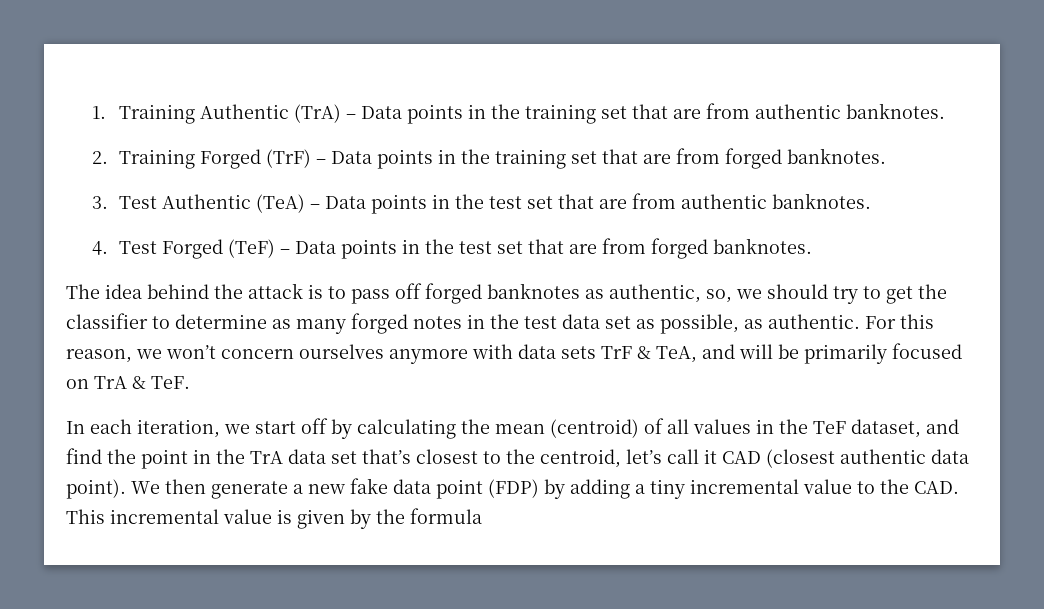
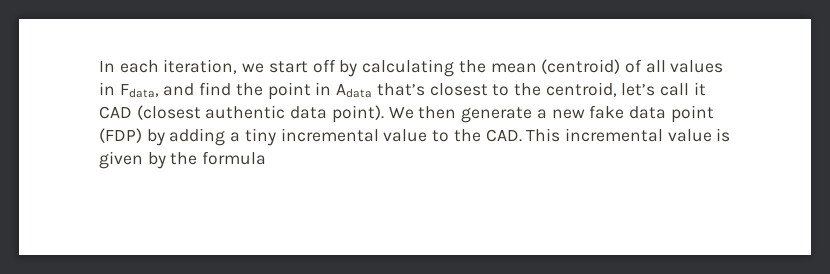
- 1. Training Authentic (TrA) – Data points in the training set that are from authentic banknotes.
- 2. Training Forged (TrF) – Data points in the training set that are from forged banknotes.
- 3. Test Authentic (TeA) – Data points in the test set that are from authentic banknotes.
- 4. Test Forged (TeF) – Data points in the test set that are from forged banknotes.
- The idea behind the attack is to pass off forged banknotes as authentic, so, we should try to get the classifier to determine as many forged notes in the test data set as possible, as authentic. For this reason, we won’t concern ourselves anymore with data sets TrF & TeA, and will be primarily focused on TrA & TeF.
- In each iteration, we start off by calculating the mean (centroid) of all values in the TeF dataset, and find the point in the TrA data set that’s closest to the centroid, let’s call it CAD (closest authentic data point).
+ In each iteration, we start off by calculating the mean (centroid) of all values in Fdata, and find the point in Adata that’s closest to the centroid, let’s call it CAD (closest authentic data point).

